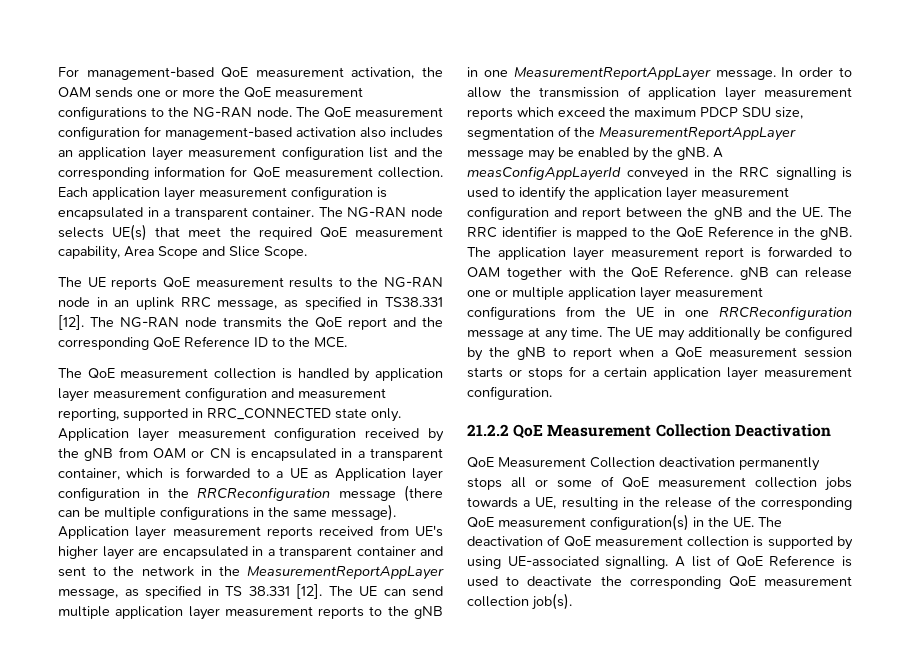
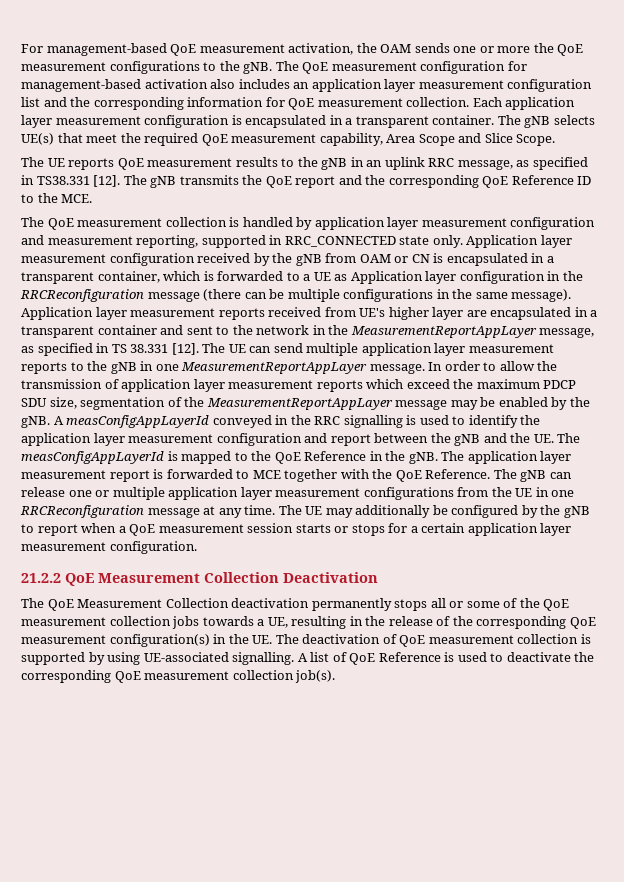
- For management-based QoE measurement activation, the OAM sends one or more the QoE measurement configurations to the NG-RAN node.
+ For management-based QoE measurement activation, the OAM sends one or more the QoE measurement configurations to the gNB.
- The NG-RAN node selects UE(s) that meet the required QoE measurement capability, Area Scope and Slice Scope.
+ The gNB selects UE(s) that meet the required QoE measurement capability, Area Scope and Slice Scope.
- The UE reports QoE measurement results to the NG-RAN node in an uplink RRC message, as specified in TS38.331 [12].
+ The UE reports QoE measurement results to the gNB in an uplink RRC message, as specified in TS38.331 [12].
- The NG-RAN node transmits the QoE report and the corresponding QoE Reference ID to the MCE.
+ The gNB transmits the QoE report and the corresponding QoE Reference ID to the MCE.
- A measConfigAppLayerId conveyed in the RRC signalling is used to identify the application layer measurement configuration and report between the gNB and the UE. The RRC identifier is mapped to the QoE Reference in the gNB.
+ A measConfigAppLayerId conveyed in the RRC signalling is used to identify the application layer measurement configuration and report between the gNB and the UE. The measConfigAppLayerId is mapped to the QoE Reference in the gNB.
- The application layer measurement report is forwarded to OAM together with the QoE Reference. gNB can release one or multiple application layer measurement configurations from the UE in one RRCReconfiguration message at any time.
+ The application layer measurement report is forwarded to MCE together with the QoE Reference. The gNB can release one or multiple application layer measurement configurations from the UE in one RRCReconfiguration message at any time.
- QoE Measurement Collection deactivation permanently stops all or some of QoE measurement collection jobs towards a UE, resulting in the release of the corresponding QoE measurement configuration(s) in the UE. The deactivation of QoE measurement collection is supported by using UE-associated signalling.
+ The QoE Measurement Collection deactivation permanently stops all or some of the QoE measurement collection jobs towards a UE, resulting in the release of the corresponding QoE measurement configuration(s) in the UE. The deactivation of QoE measurement collection is supported by using UE-associated signalling.

